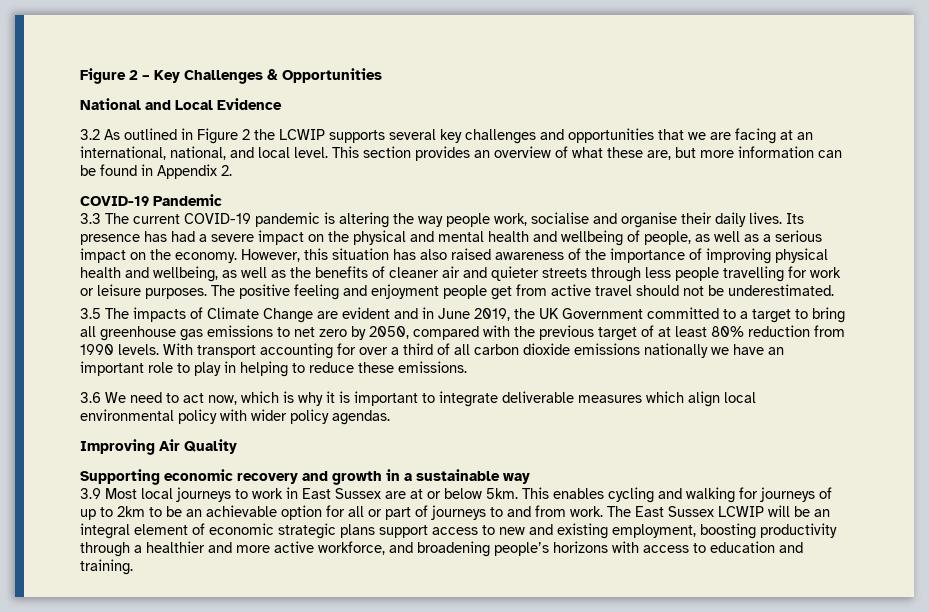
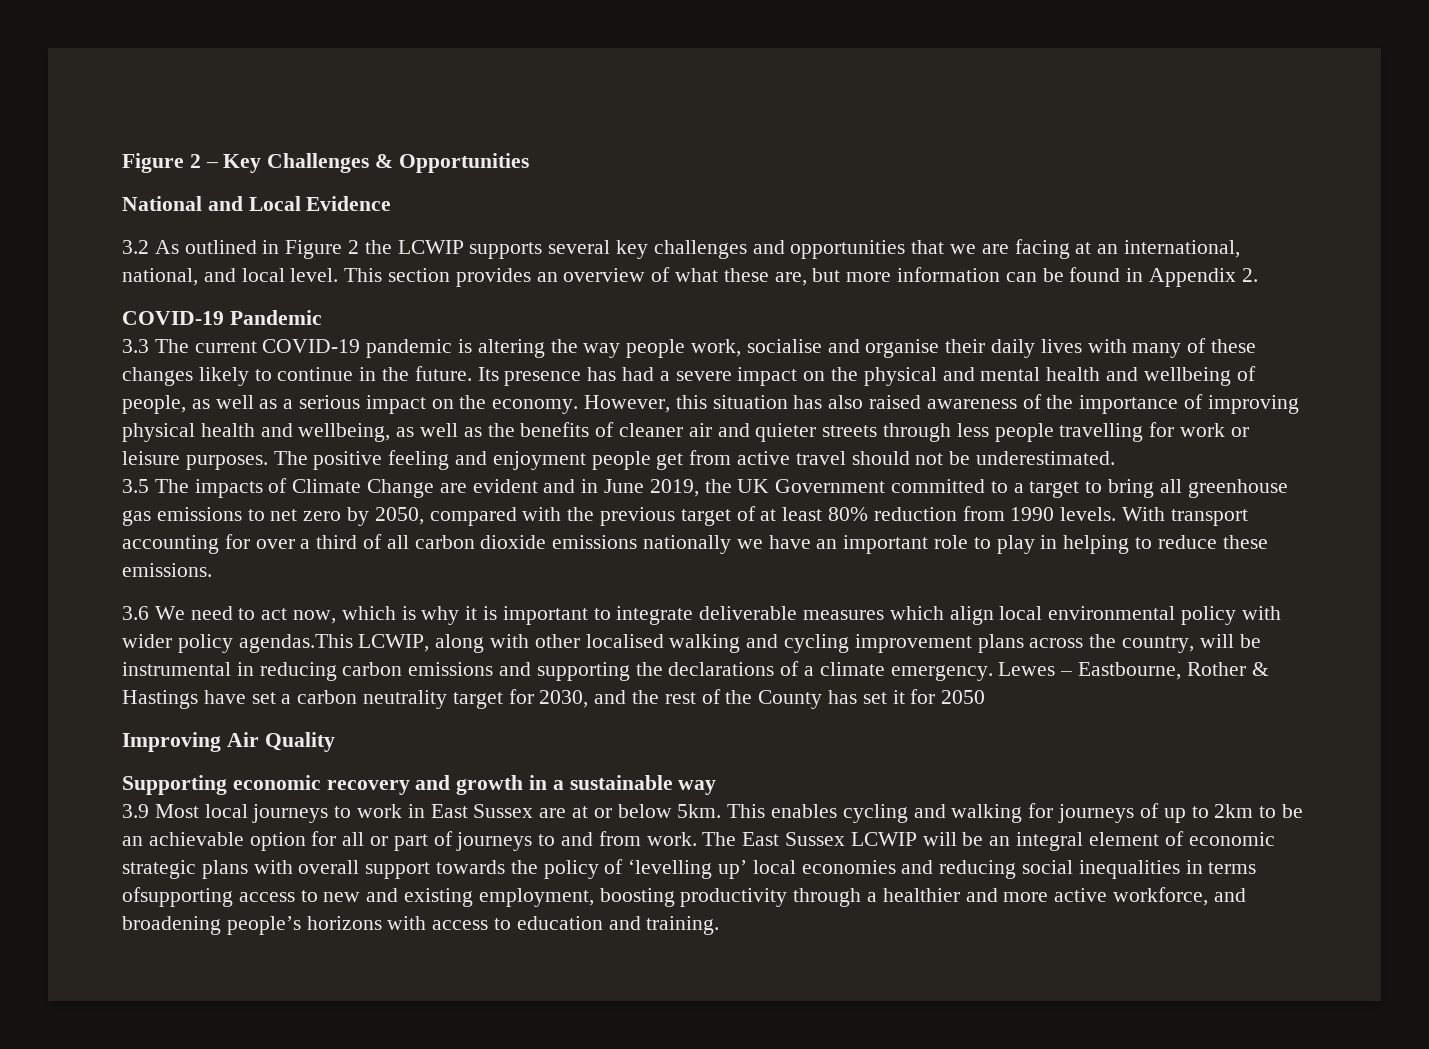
- 3.3 The current COVID-19 pandemic is altering the way people work, socialise and organise their daily lives.
+ 3.3 The current COVID-19 pandemic is altering the way people work, socialise and organise their daily lives with many of these changes likely to continue in the future.
- 3.6 We need to act now, which is why it is important to integrate deliverable measures which align local environmental policy with wider policy agendas.
+ 3.6 We need to act now, which is why it is important to integrate deliverable measures which align local environmental policy with wider policy agendas.This LCWIP, along with other localised walking and cycling improvement plans across the country, will be instrumental in reducing carbon emissions and supporting the declarations of a climate emergency. Lewes – Eastbourne, Rother & Hastings have set a carbon neutrality target for 2030, and the rest of the County has set it for 2050
- The East Sussex LCWIP will be an integral element of economic strategic plans support access to new and existing employment, boosting productivity through a healthier and more active workforce, and broadening people’s horizons with access to education and training.
+ The East Sussex LCWIP will be an integral element of economic strategic plans with overall support towards the policy of ‘levelling up’ local economies and reducing social inequalities in terms ofsupporting access to new and existing employment, boosting productivity through a healthier and more active workforce, and broadening people’s horizons with access to education and training.

